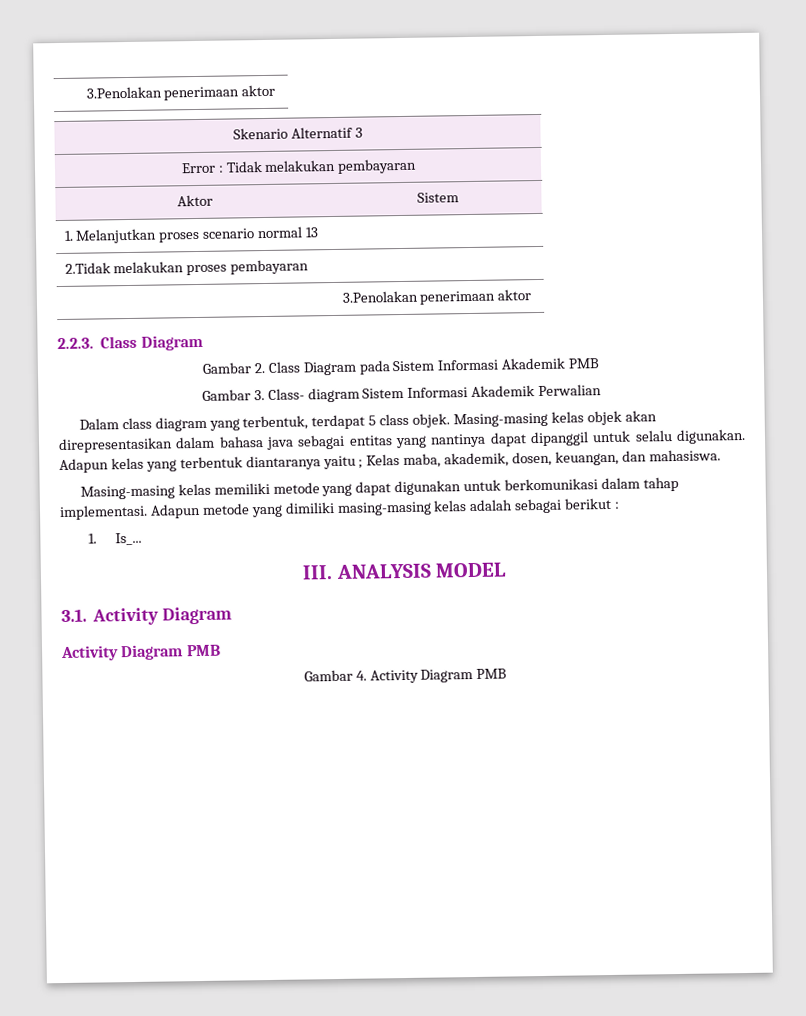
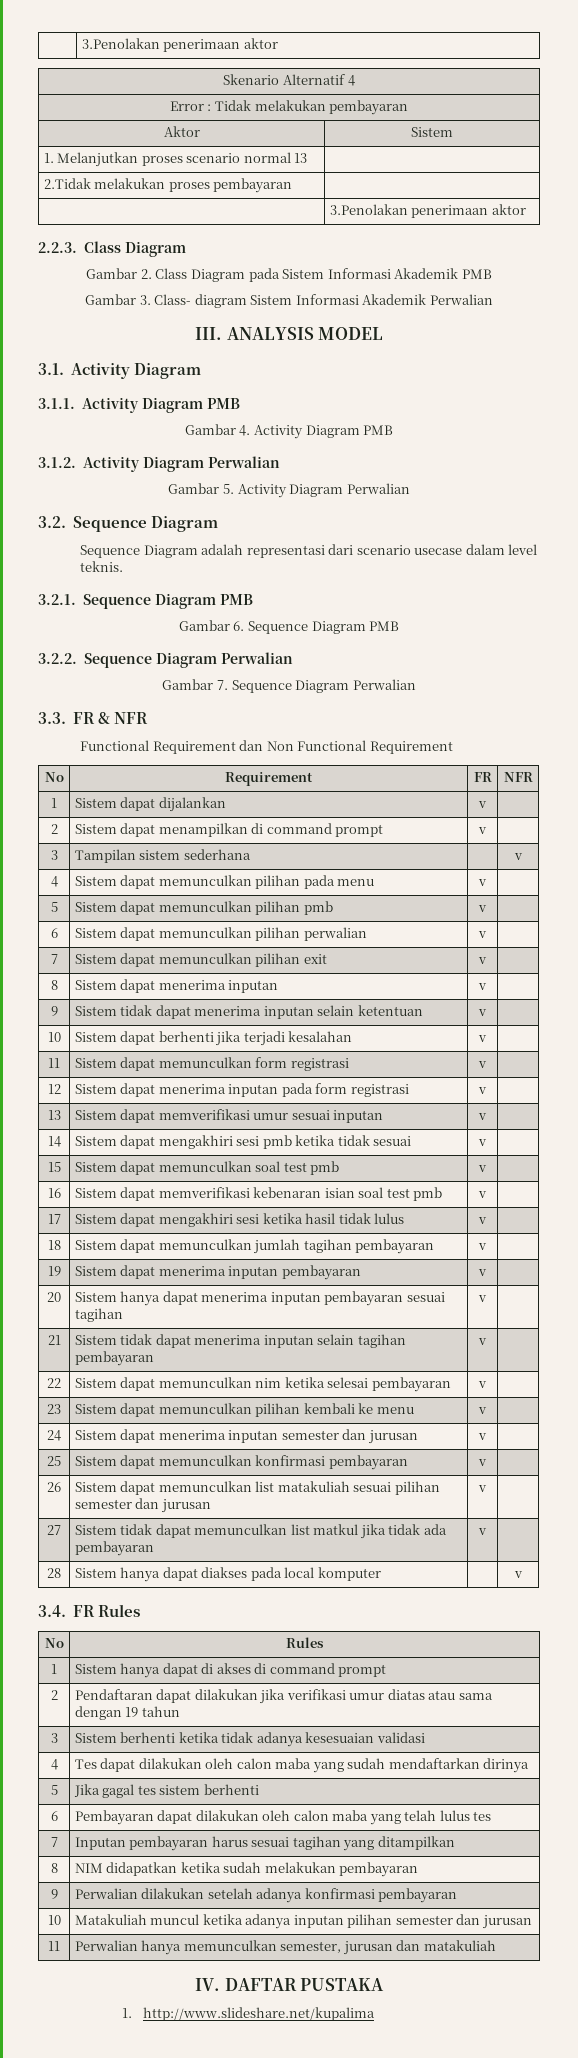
- Skenario Alternatif 3
+ Skenario Alternatif 4
- Dalam class diagram yang terbentuk, terdapat 5 class objek. Masing-masing kelas objek akan direpresentasikan dalam bahasa java sebagai entitas yang nantinya dapat dipanggil untuk selalu digunakan. Adapun kelas yang terbentuk diantaranya yaitu ; Kelas maba, akademik, dosen, keuangan, dan mahasiswa.
- Masing-masing kelas memiliki metode yang dapat digunakan untuk berkomunikasi dalam tahap implementasi. Adapun metode yang dimiliki masing-masing kelas adalah sebagai berikut :
- 1. Is_...
  3.1. Activity Diagram
- Activity Diagram PMB
+ 3.1.1. Activity Diagram PMB
+ 3.1.2. Activity Diagram Perwalian
+ Gambar 5. Activity Diagram Perwalian
+ 3.2. Sequence Diagram
+ Sequence Diagram adalah representasi dari scenario usecase dalam level teknis.
+ 3.2.1. Sequence Diagram PMB
+ Gambar 6. Sequence Diagram PMB
+ 3.2.2. Sequence Diagram Perwalian
+ Gambar 7. Sequence Diagram Perwalian
+ 3.3. FR & NFR
+ Functional Requirement dan Non Functional Requirement
+ No | Requirement | FR | NFR
+ 1 | Sistem dapat dijalankan | v |
+ 2 | Sistem dapat menampilkan di command prompt | v |
+ 3 | Tampilan sistem sederhana | | v
+ 4 | Sistem dapat memunculkan pilihan pada menu | v |
+ 5 | Sistem dapat memunculkan pilihan pmb | v |
+ 6 | Sistem dapat memunculkan pilihan perwalian | v |
+ 7 | Sistem dapat memunculkan pilihan exit | v |
+ 8 | Sistem dapat menerima inputan | v |
+ 9 | Sistem tidak dapat menerima inputan selain ketentuan | v |
+ 10 | Sistem dapat berhenti jika terjadi kesalahan | v |
+ 11 | Sistem dapat memunculkan form registrasi | v |
+ 12 | Sistem dapat menerima inputan pada form registrasi | v |
+ 13 | Sistem dapat memverifikasi umur sesuai inputan | v |
+ 14 | Sistem dapat mengakhiri sesi pmb ketika tidak sesuai | v |
+ 15 | Sistem dapat memunculkan soal test pmb | v |
+ 16 | Sistem dapat memverifikasi kebenaran isian soal test pmb | v |
+ 17 | Sistem dapat mengakhiri sesi ketika hasil tidak lulus | v |
+ 18 | Sistem dapat memunculkan jumlah tagihan pembayaran | v |
+ 19 | Sistem dapat menerima inputan pembayaran | v |
+ 20 | Sistem hanya dapat menerima inputan pembayaran sesuai tagihan | v |
+ 21 | Sistem tidak dapat menerima inputan selain tagihan pembayaran | v |
+ 22 | Sistem dapat memunculkan nim ketika selesai pembayaran | v |
+ 23 | Sistem dapat memunculkan pilihan kembali ke menu | v |
+ 24 | Sistem dapat menerima inputan semester dan jurusan | v |
+ 25 | Sistem dapat memunculkan konfirmasi pembayaran | v |
+ 26 | Sistem dapat memunculkan list matakuliah sesuai pilihan semester dan jurusan | v |
+ 27 | Sistem tidak dapat memunculkan list matkul jika tidak ada pembayaran | v |
+ 28 | Sistem hanya dapat diakses pada local komputer | | v
+ 3.4. FR Rules
+ No | Rules
+ 1 | Sistem hanya dapat di akses di command prompt
+ 2 | Pendaftaran dapat dilakukan jika verifikasi umur diatas atau sama dengan 19 tahun
+ 3 | Sistem berhenti ketika tidak adanya kesesuaian validasi
+ 4 | Tes dapat dilakukan oleh calon maba yang sudah mendaftarkan dirinya
+ 5 | Jika gagal tes sistem berhenti
+ 6 | Pembayaran dapat dilakukan oleh calon maba yang telah lulus tes
+ 7 | Inputan pembayaran harus sesuai tagihan yang ditampilkan
+ 8 | NIM didapatkan ketika sudah melakukan pembayaran
+ 9 | Perwalian dilakukan setelah adanya konfirmasi pembayaran
+ 10 | Matakuliah muncul ketika adanya inputan pilihan semester dan jurusan
+ 11 | Perwalian hanya memunculkan semester, jurusan dan matakuliah
+ IV. DAFTAR PUSTAKA
+ 1. http://www.slideshare.net/kupalima

